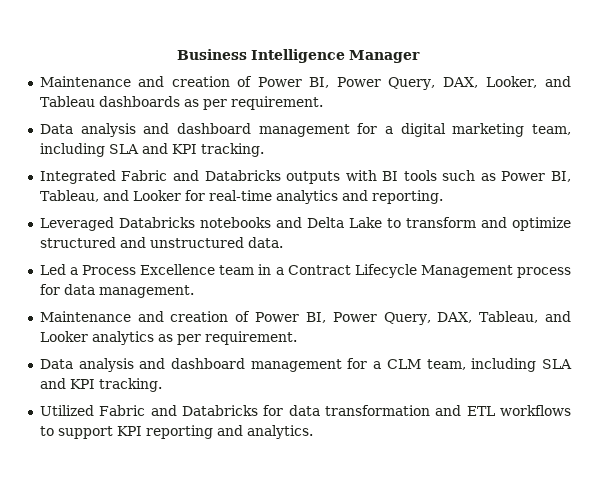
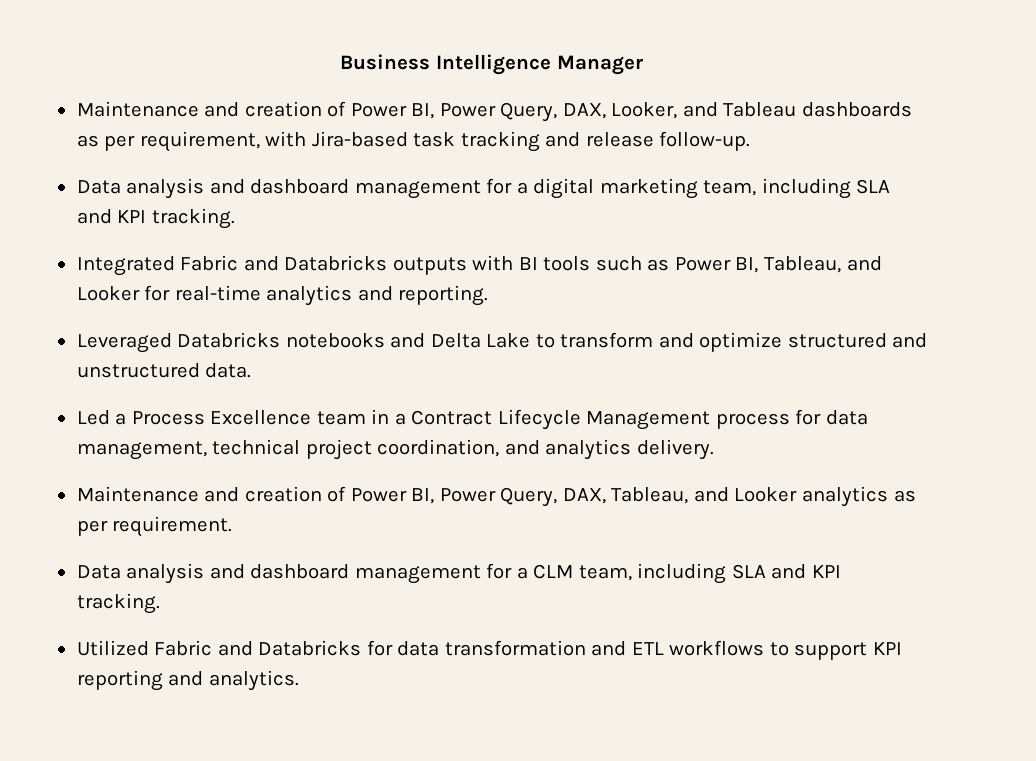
- Maintenance and creation of Power BI, Power Query, DAX, Looker, and Tableau dashboards as per requirement.
+ Maintenance and creation of Power BI, Power Query, DAX, Looker, and Tableau dashboards as per requirement, with Jira-based task tracking and release follow-up.
- Led a Process Excellence team in a Contract Lifecycle Management process for data management.
+ Led a Process Excellence team in a Contract Lifecycle Management process for data management, technical project coordination, and analytics delivery.

